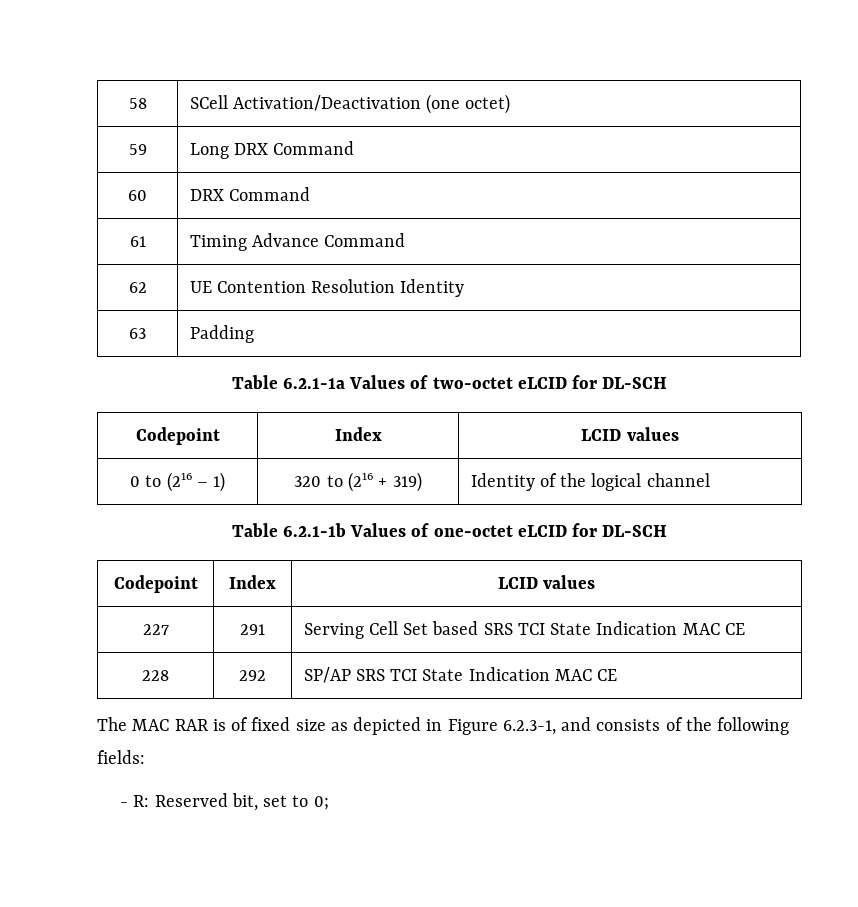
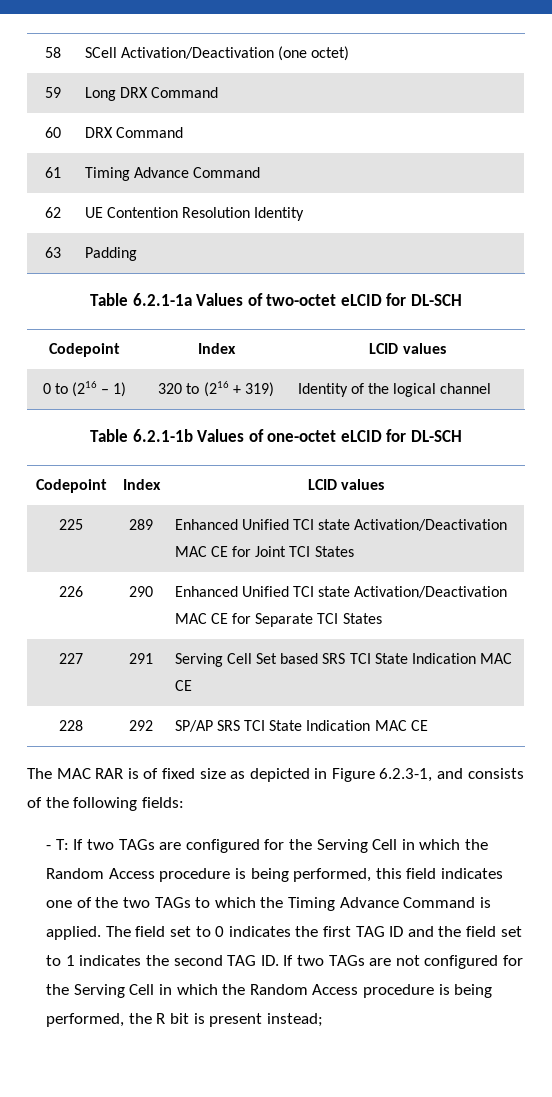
+ 225 | 289 | Enhanced Unified TCI state Activation/Deactivation MAC CE for Joint TCI States
+ 226 | 290 | Enhanced Unified TCI state Activation/Deactivation MAC CE for Separate TCI States
- - R: Reserved bit, set to 0;
+ - T: If two TAGs are configured for the Serving Cell in which the Random Access procedure is being performed, this field indicates one of the two TAGs to which the Timing Advance Command is applied. The field set to 0 indicates the first TAG ID and the field set to 1 indicates the second TAG ID. If two TAGs are not configured for the Serving Cell in which the Random Access procedure is being performed, the R bit is present instead;

